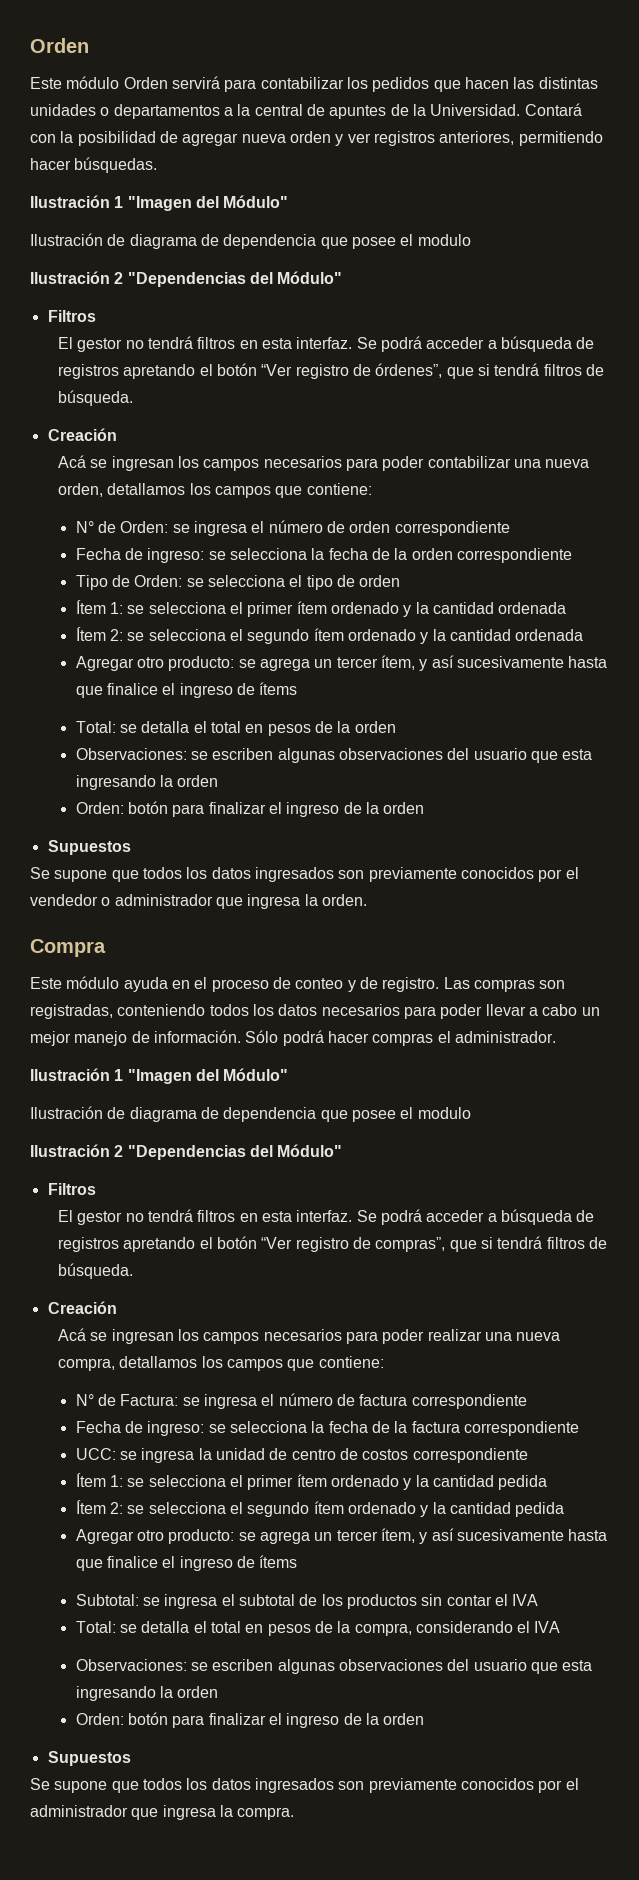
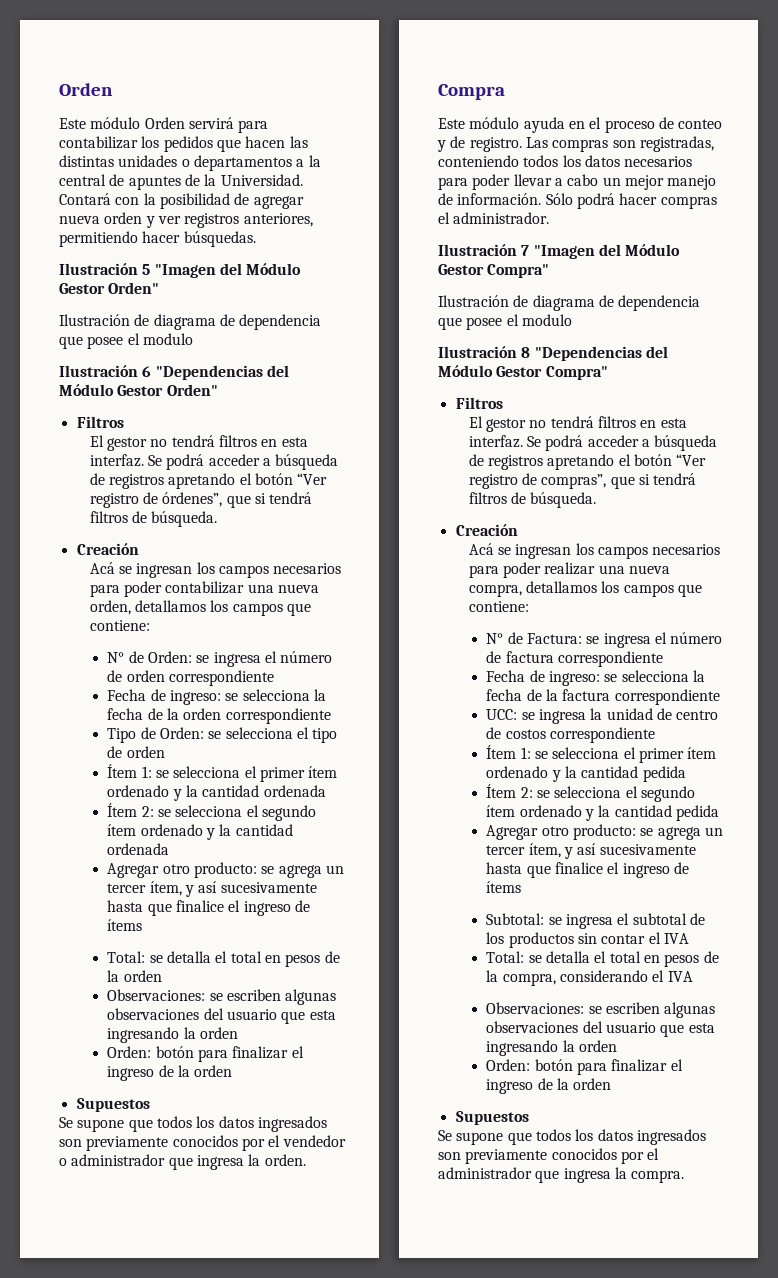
  Contará con la posibilidad de agregar nueva orden y ver registros anteriores, permitiendo hacer búsquedas.
- Ilustración 1 "Imagen del Módulo"
+ Ilustración 5 "Imagen del Módulo Gestor Orden"
  Ilustración de diagrama de dependencia que posee el modulo
- Ilustración 2 "Dependencias del Módulo"
+ Ilustración 6 "Dependencias del Módulo Gestor Orden"
  Sólo podrá hacer compras el administrador.
- Ilustración 1 "Imagen del Módulo"
+ Ilustración 7 "Imagen del Módulo Gestor Compra"
  Ilustración de diagrama de dependencia que posee el modulo
- Ilustración 2 "Dependencias del Módulo"
+ Ilustración 8 "Dependencias del Módulo Gestor Compra"

